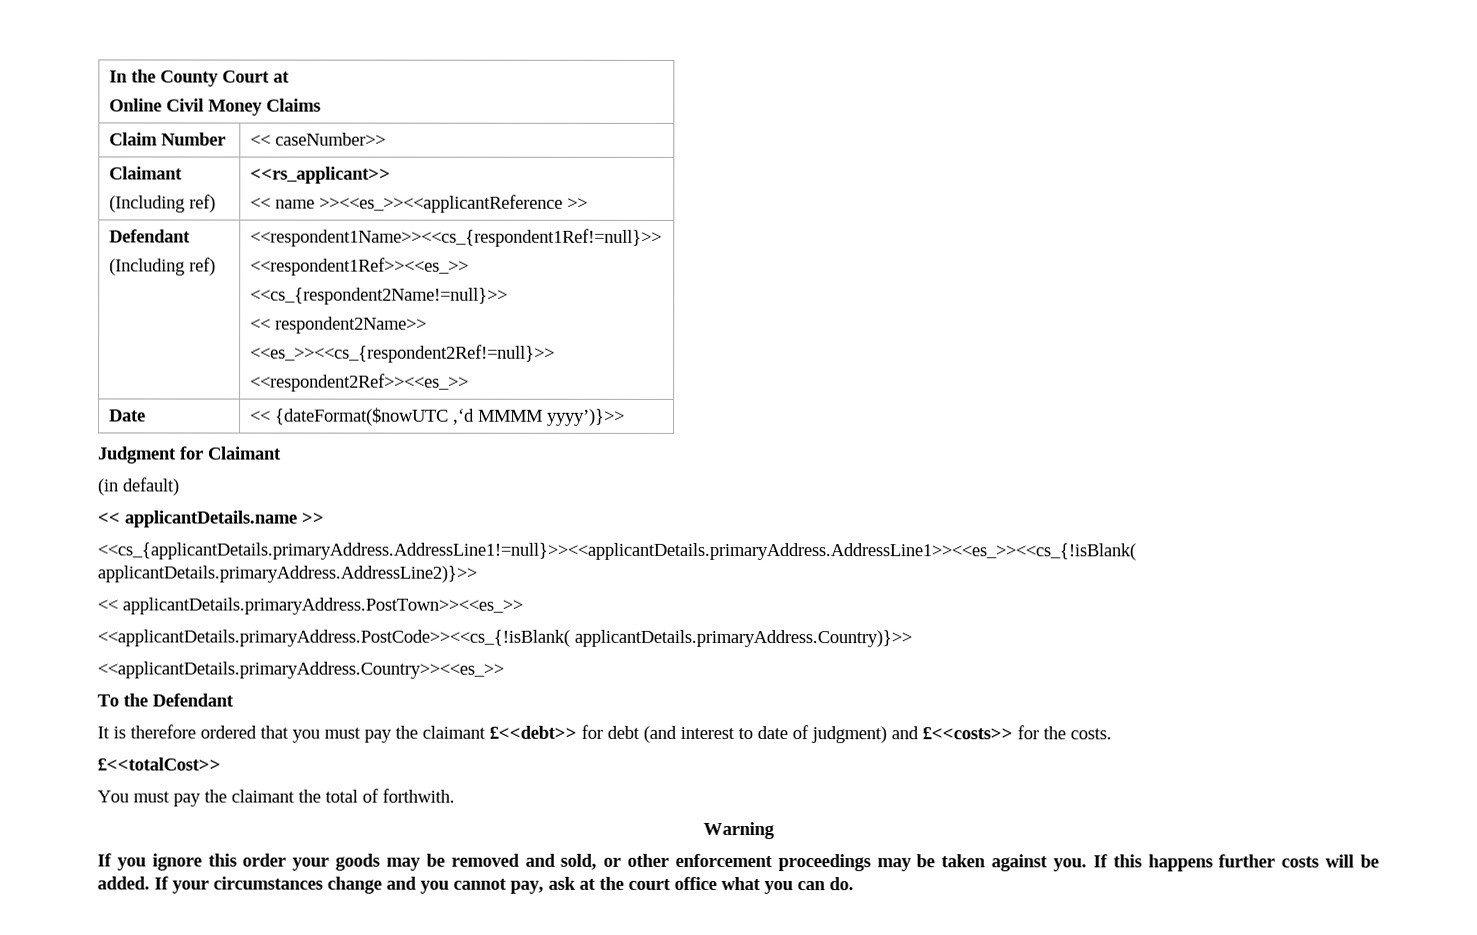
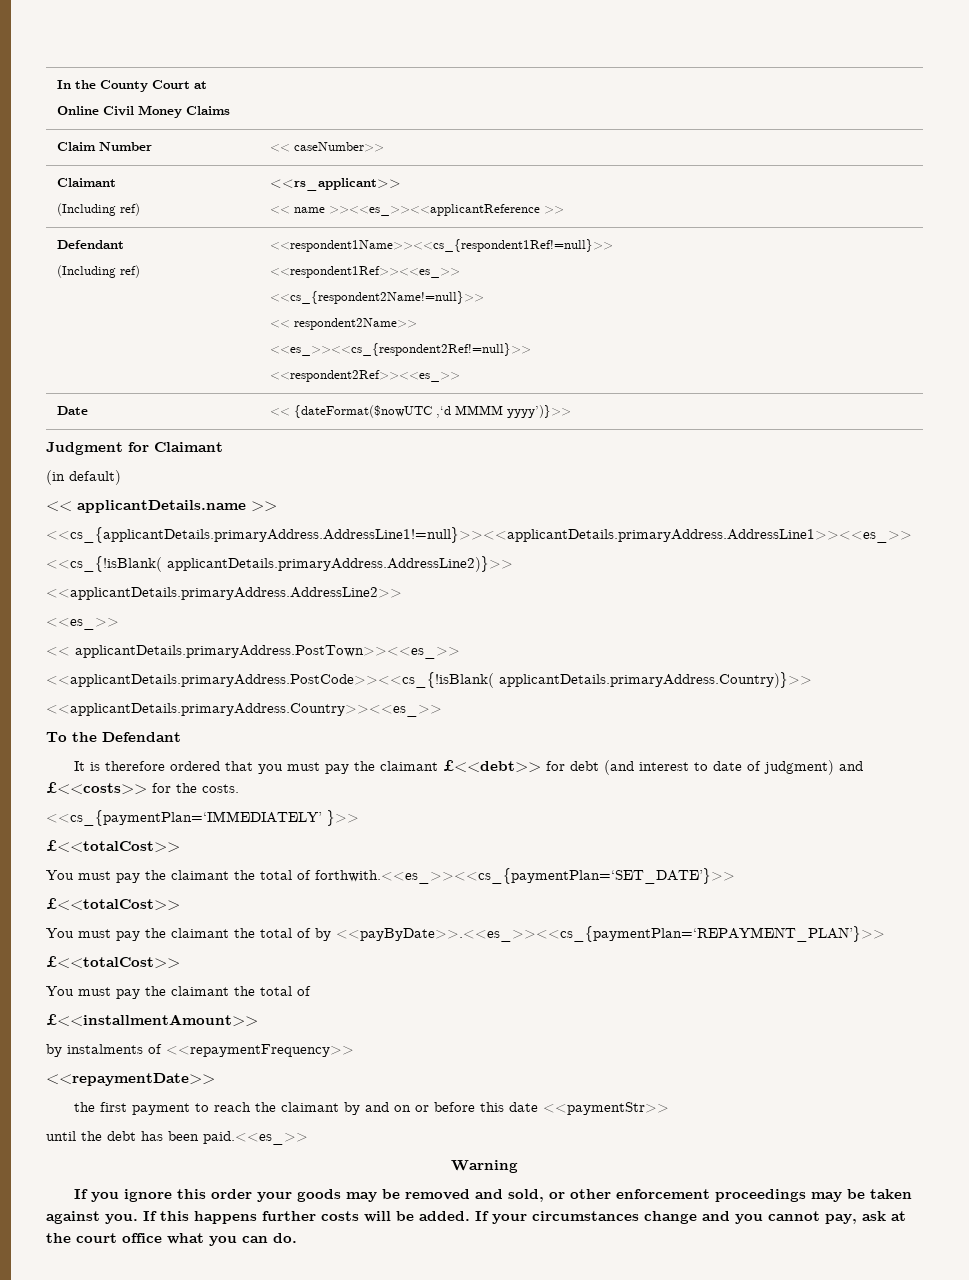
- <<cs_{applicantDetails.primaryAddress.AddressLine1!=null}>><<applicantDetails.primaryAddress.AddressLine1>><<es_>><<cs_{!isBlank( applicantDetails.primaryAddress.AddressLine2)}>>
+ <<cs_{applicantDetails.primaryAddress.AddressLine1!=null}>><<applicantDetails.primaryAddress.AddressLine1>><<es_>>
+ <<cs_{!isBlank( applicantDetails.primaryAddress.AddressLine2)}>>
+ <<applicantDetails.primaryAddress.AddressLine2>>
+ <<es_>>
+ <<cs_{paymentPlan=‘IMMEDIATELY’ }>>
  £<<totalCost>>
- You must pay the claimant the total of forthwith.
+ You must pay the claimant the total of forthwith.<<es_>><<cs_{paymentPlan=‘SET_DATE’}>>
+ £<<totalCost>>
+ You must pay the claimant the total of by <<payByDate>>.<<es_>><<cs_{paymentPlan=‘REPAYMENT_PLAN’}>>
+ £<<totalCost>>
+ You must pay the claimant the total of
+ £<<installmentAmount>>
+ by instalments of <<repaymentFrequency>>
+ <<repaymentDate>>
+ the first payment to reach the claimant by and on or before this date <<paymentStr>>
+ until the debt has been paid.<<es_>>

